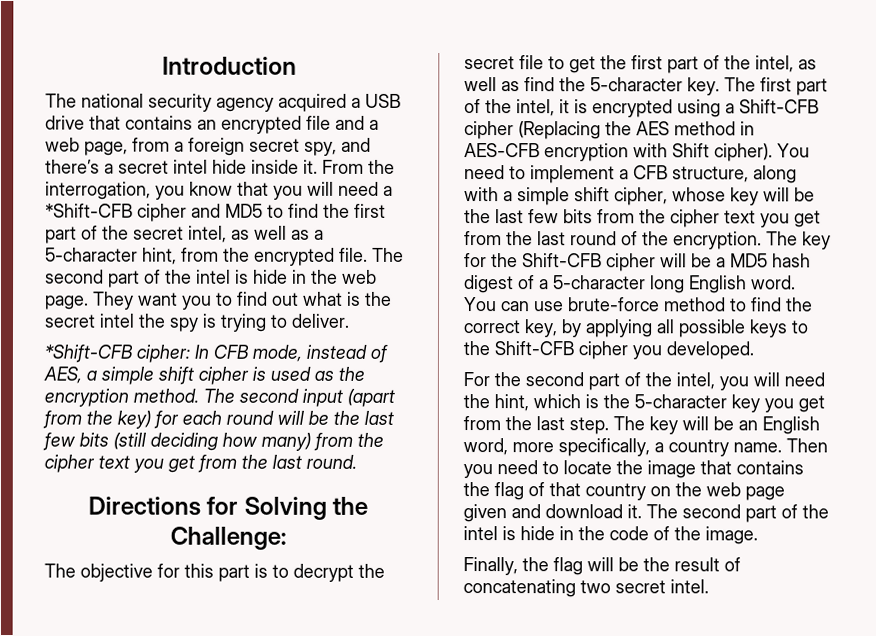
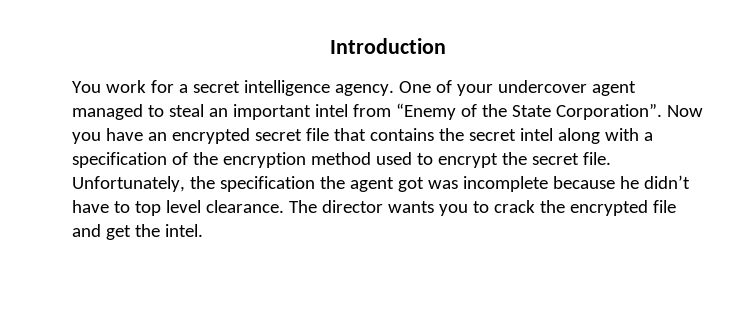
- The national security agency acquired a USB drive that contains an encrypted file and a web page, from a foreign secret spy, and there’s a secret intel hide inside it. From the interrogation, you know that you will need a *Shift-CFB cipher and MD5 to find the first part of the secret intel, as well as a 5-character hint, from the encrypted file. The second part of the intel is hide in the web page. They want you to find out what is the secret intel the spy is trying to deliver.
- *Shift-CFB cipher: In CFB mode, instead of AES, a simple shift cipher is used as the encryption method. The second input (apart from the key) for each round will be the last few bits (still deciding how many) from the cipher text you get from the last round.
- Directions for Solving the Challenge:
- The objective for this part is to decrypt the secret file to get the first part of the intel, as well as find the 5-character key. The first part of the intel, it is encrypted using a Shift-CFB cipher (Replacing the AES method in AES-CFB encryption with Shift cipher). You need to implement a CFB structure, along with a simple shift cipher, whose key will be the last few bits from the cipher text you get from the last round of the encryption. The key for the Shift-CFB cipher will be a MD5 hash digest of a 5-character long English word. You can use brute-force method to find the correct key, by applying all possible keys to the Shift-CFB cipher you developed.
- For the second part of the intel, you will need the hint, which is the 5-character key you get from the last step. The key will be an English word, more specifically, a country name. Then you need to locate the image that contains the flag of that country on the web page given and download it. The second part of the intel is hide in the code of the image.
- Finally, the flag will be the result of concatenating two secret intel.
+ You work for a secret intelligence agency. One of your undercover agent managed to steal an important intel from “Enemy of the State Corporation”. Now you have an encrypted secret file that contains the secret intel along with a specification of the encryption method used to encrypt the secret file. Unfortunately, the specification the agent got was incomplete because he didn’t have to top level clearance. The director wants you to crack the encrypted file and get the intel.

